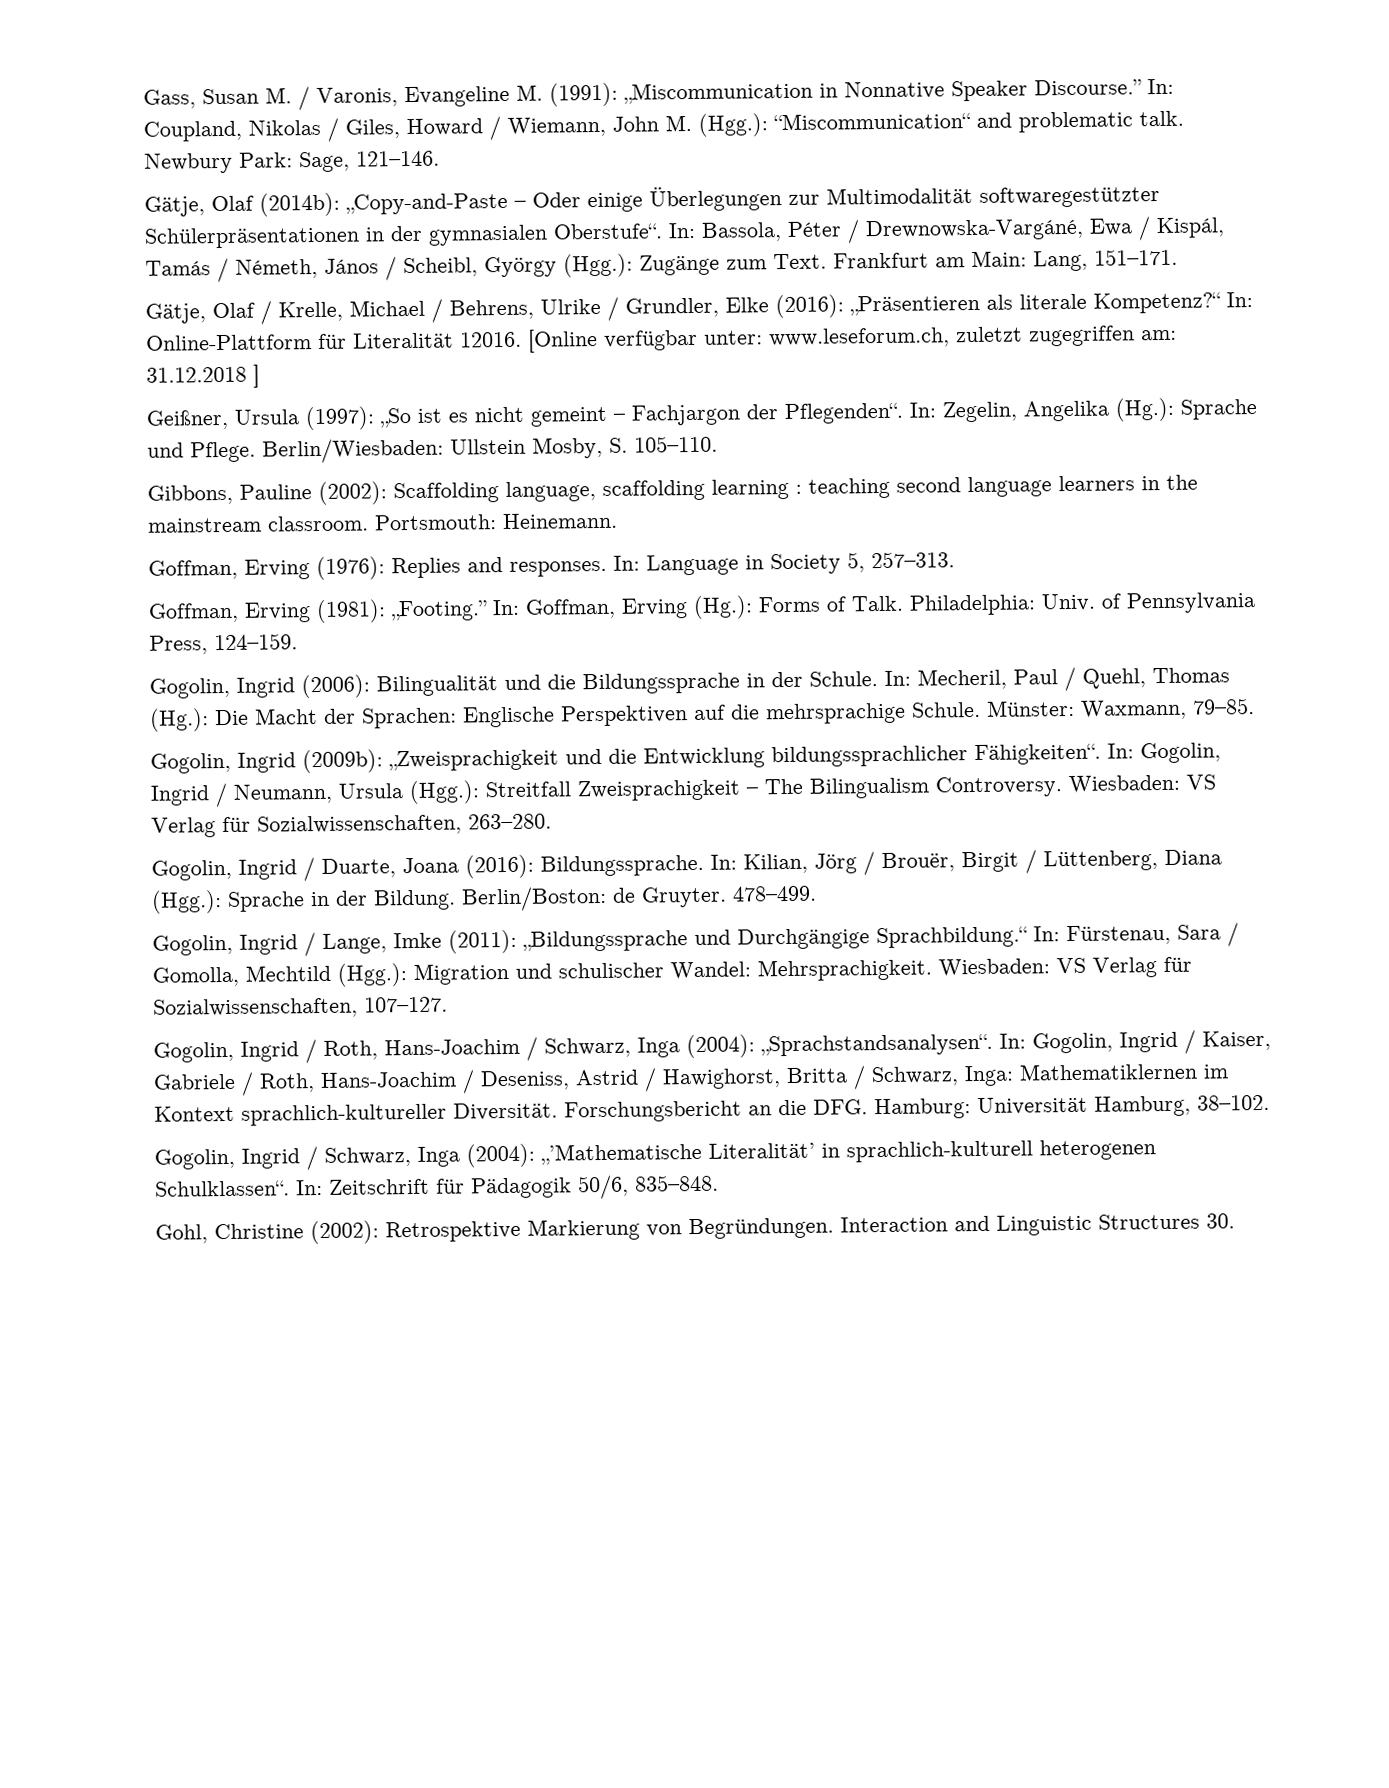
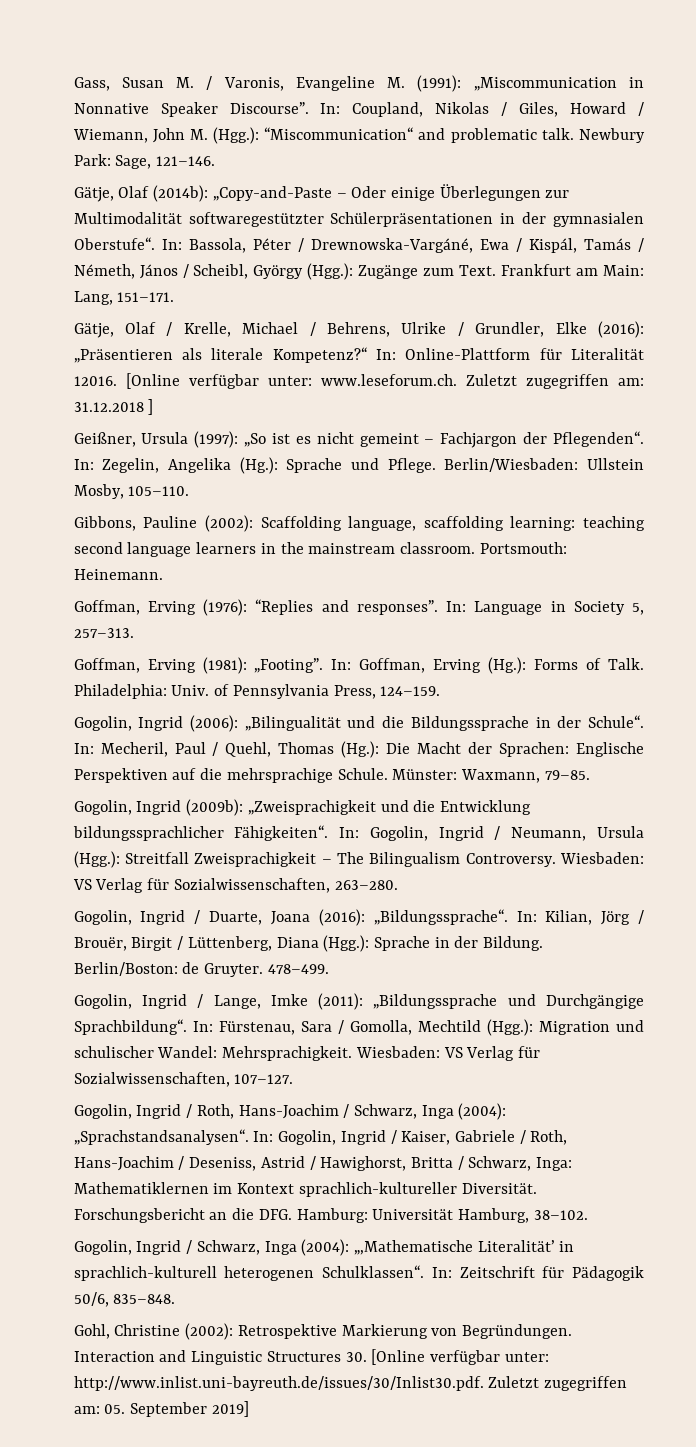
- Gass, Susan M. / Varonis, Evangeline M. (1991): „Miscommunication in Nonnative Speaker Discourse.”
+ Gass, Susan M. / Varonis, Evangeline M. (1991): „Miscommunication in Nonnative Speaker Discourse”.
- [Online verfügbar unter: www.leseforum.ch, zuletzt zugegriffen am: 31.12.2018 ]
+ [Online verfügbar unter: www.leseforum.ch. Zuletzt zugegriffen am: 31.12.2018 ]
- Berlin/Wiesbaden: Ullstein Mosby, S. 105–110.
+ Berlin/Wiesbaden: Ullstein Mosby, 105–110.
- Gibbons, Pauline (2002): Scaffolding language, scaffolding learning : teaching second language learners in the mainstream classroom.
+ Gibbons, Pauline (2002): Scaffolding language, scaffolding learning: teaching second language learners in the mainstream classroom.
- Goffman, Erving (1976): Replies and responses.
+ Goffman, Erving (1976): “Replies and responses”.
- Goffman, Erving (1981): „Footing.”
+ Goffman, Erving (1981): „Footing”.
- Gogolin, Ingrid (2006): Bilingualität und die Bildungssprache in der Schule.
+ Gogolin, Ingrid (2006): „Bilingualität und die Bildungssprache in der Schule“.
- Gogolin, Ingrid / Duarte, Joana (2016): Bildungssprache.
+ Gogolin, Ingrid / Duarte, Joana (2016): „Bildungssprache“.
- Gogolin, Ingrid / Lange, Imke (2011): „Bildungssprache und Durchgängige Sprachbildung.“ In: Fürstenau, Sara / Gomolla, Mechtild (Hgg.): Migration und schulischer Wandel: Mehrsprachigkeit.
+ Gogolin, Ingrid / Lange, Imke (2011): „Bildungssprache und Durchgängige Sprachbildung“. In: Fürstenau, Sara / Gomolla, Mechtild (Hgg.): Migration und schulischer Wandel: Mehrsprachigkeit.
- Gogolin, Ingrid / Schwarz, Inga (2004): „’Mathematische Literalität’ in sprachlich-kulturell heterogenen Schulklassen“.
+ Gogolin, Ingrid / Schwarz, Inga (2004): „‚Mathematische Literalität’ in sprachlich-kulturell heterogenen Schulklassen“.
- Interaction and Linguistic Structures 30.
+ Interaction and Linguistic Structures 30. [Online verfügbar unter: http://www.inlist.uni-bayreuth.de/issues/30/Inlist30.pdf. Zuletzt zugegriffen am: 05. September 2019]

